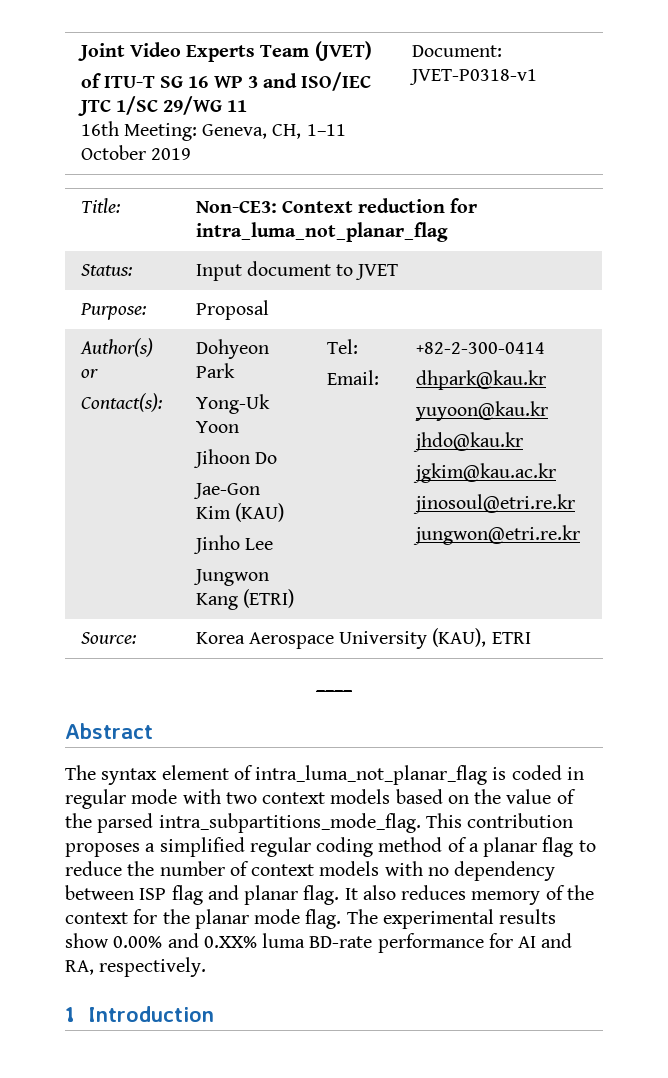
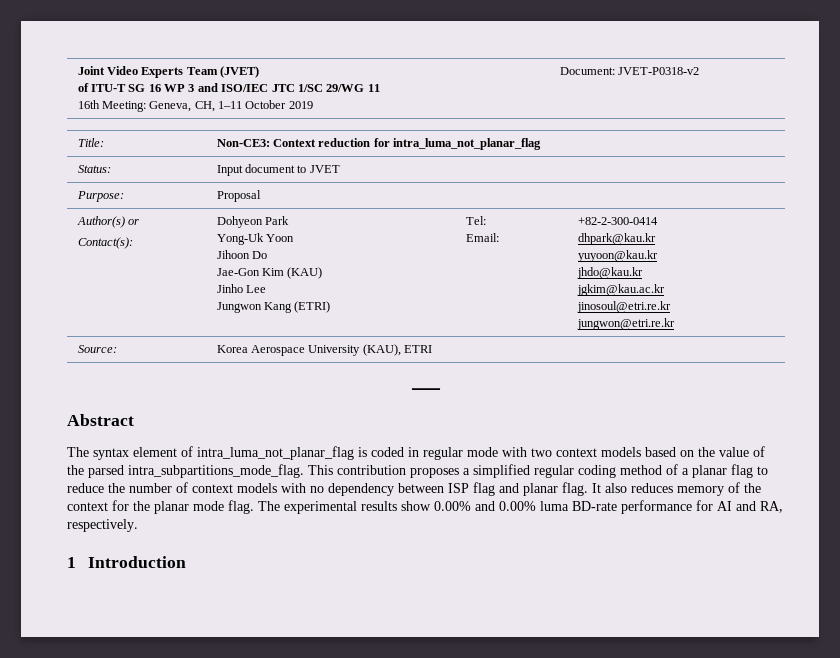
  Joint Video Experts Team (JVET)
  of ITU-T SG 16 WP 3 and ISO/IEC JTC 1/SC 29/WG 11
- 16th Meeting: Geneva, CH, 1–11 October 2019 | Document: JVET-P0318-v1
+ 16th Meeting: Geneva, CH, 1–11 October 2019 | Document: JVET-P0318-v2
- The experimental results show 0.00% and 0.XX% luma BD-rate performance for AI and RA, respectively.
+ The experimental results show 0.00% and 0.00% luma BD-rate performance for AI and RA, respectively.

